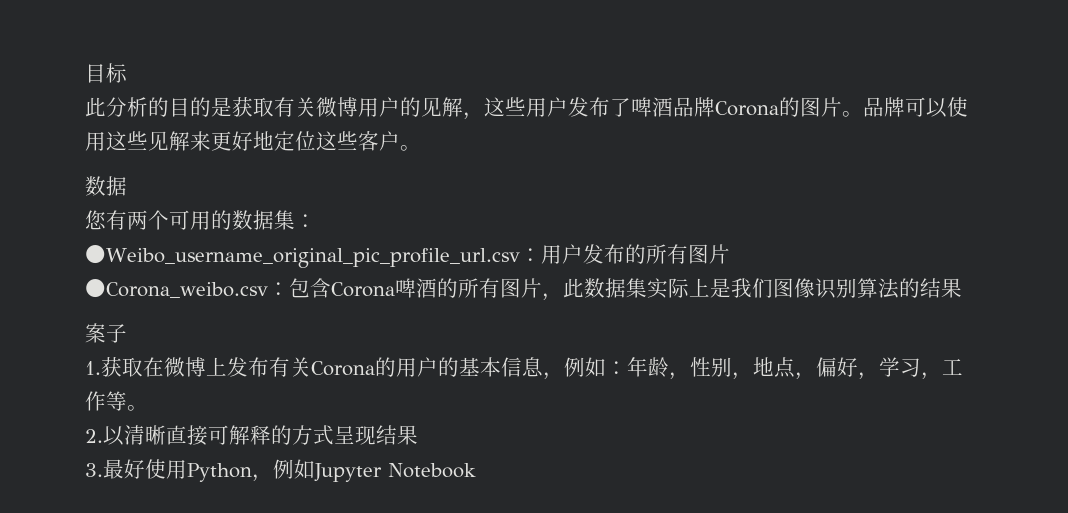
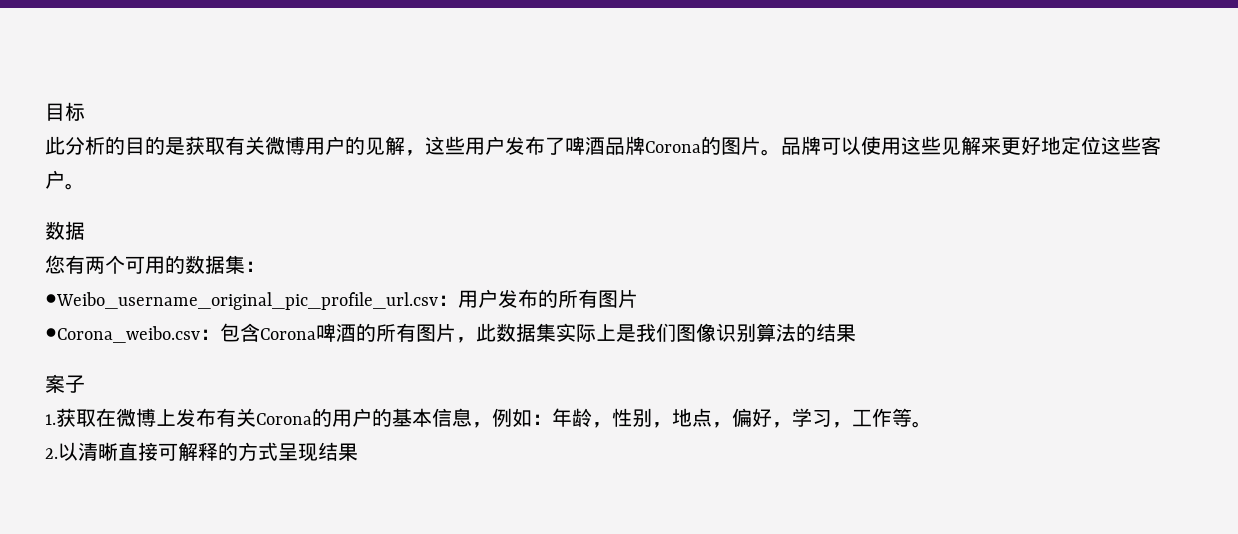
- 3.最好使用Python，例如Jupyter Notebook

